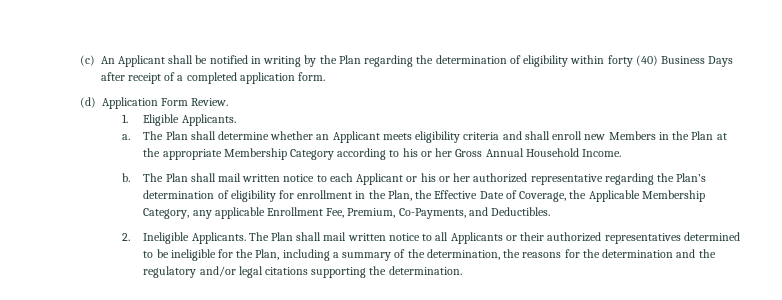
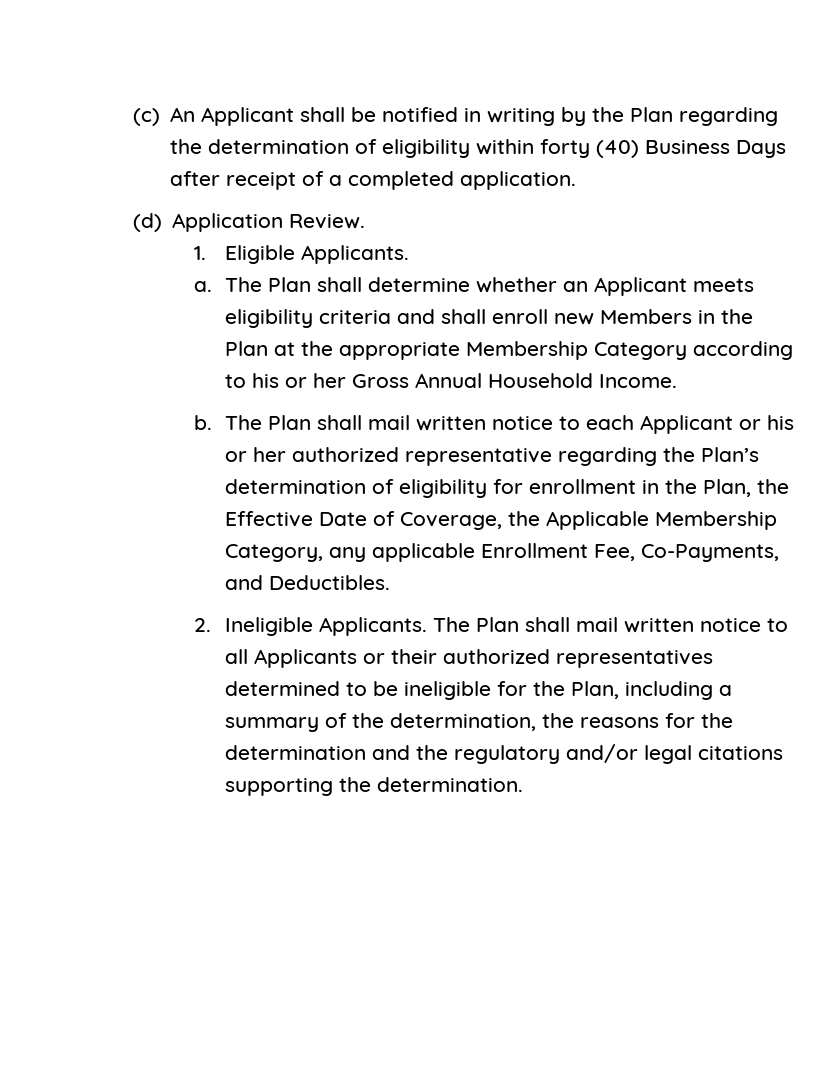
- (c) An Applicant shall be notified in writing by the Plan regarding the determination of eligibility within forty (40) Business Days after receipt of a completed application form.
+ (c) An Applicant shall be notified in writing by the Plan regarding the determination of eligibility within forty (40) Business Days after receipt of a completed application.
- (d) Application Form Review.
+ (d) Application Review.
- The Plan shall mail written notice to each Applicant or his or her authorized representative regarding the Plan’s determination of eligibility for enrollment in the Plan, the Effective Date of Coverage, the Applicable Membership Category, any applicable Enrollment Fee, Premium, Co-Payments, and Deductibles.
+ The Plan shall mail written notice to each Applicant or his or her authorized representative regarding the Plan’s determination of eligibility for enrollment in the Plan, the Effective Date of Coverage, the Applicable Membership Category, any applicable Enrollment Fee, Co-Payments, and Deductibles.

